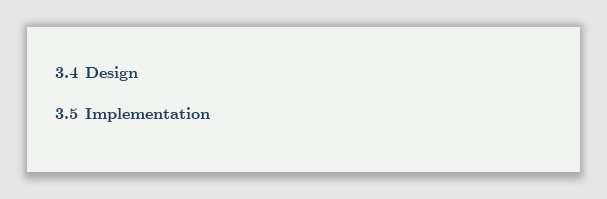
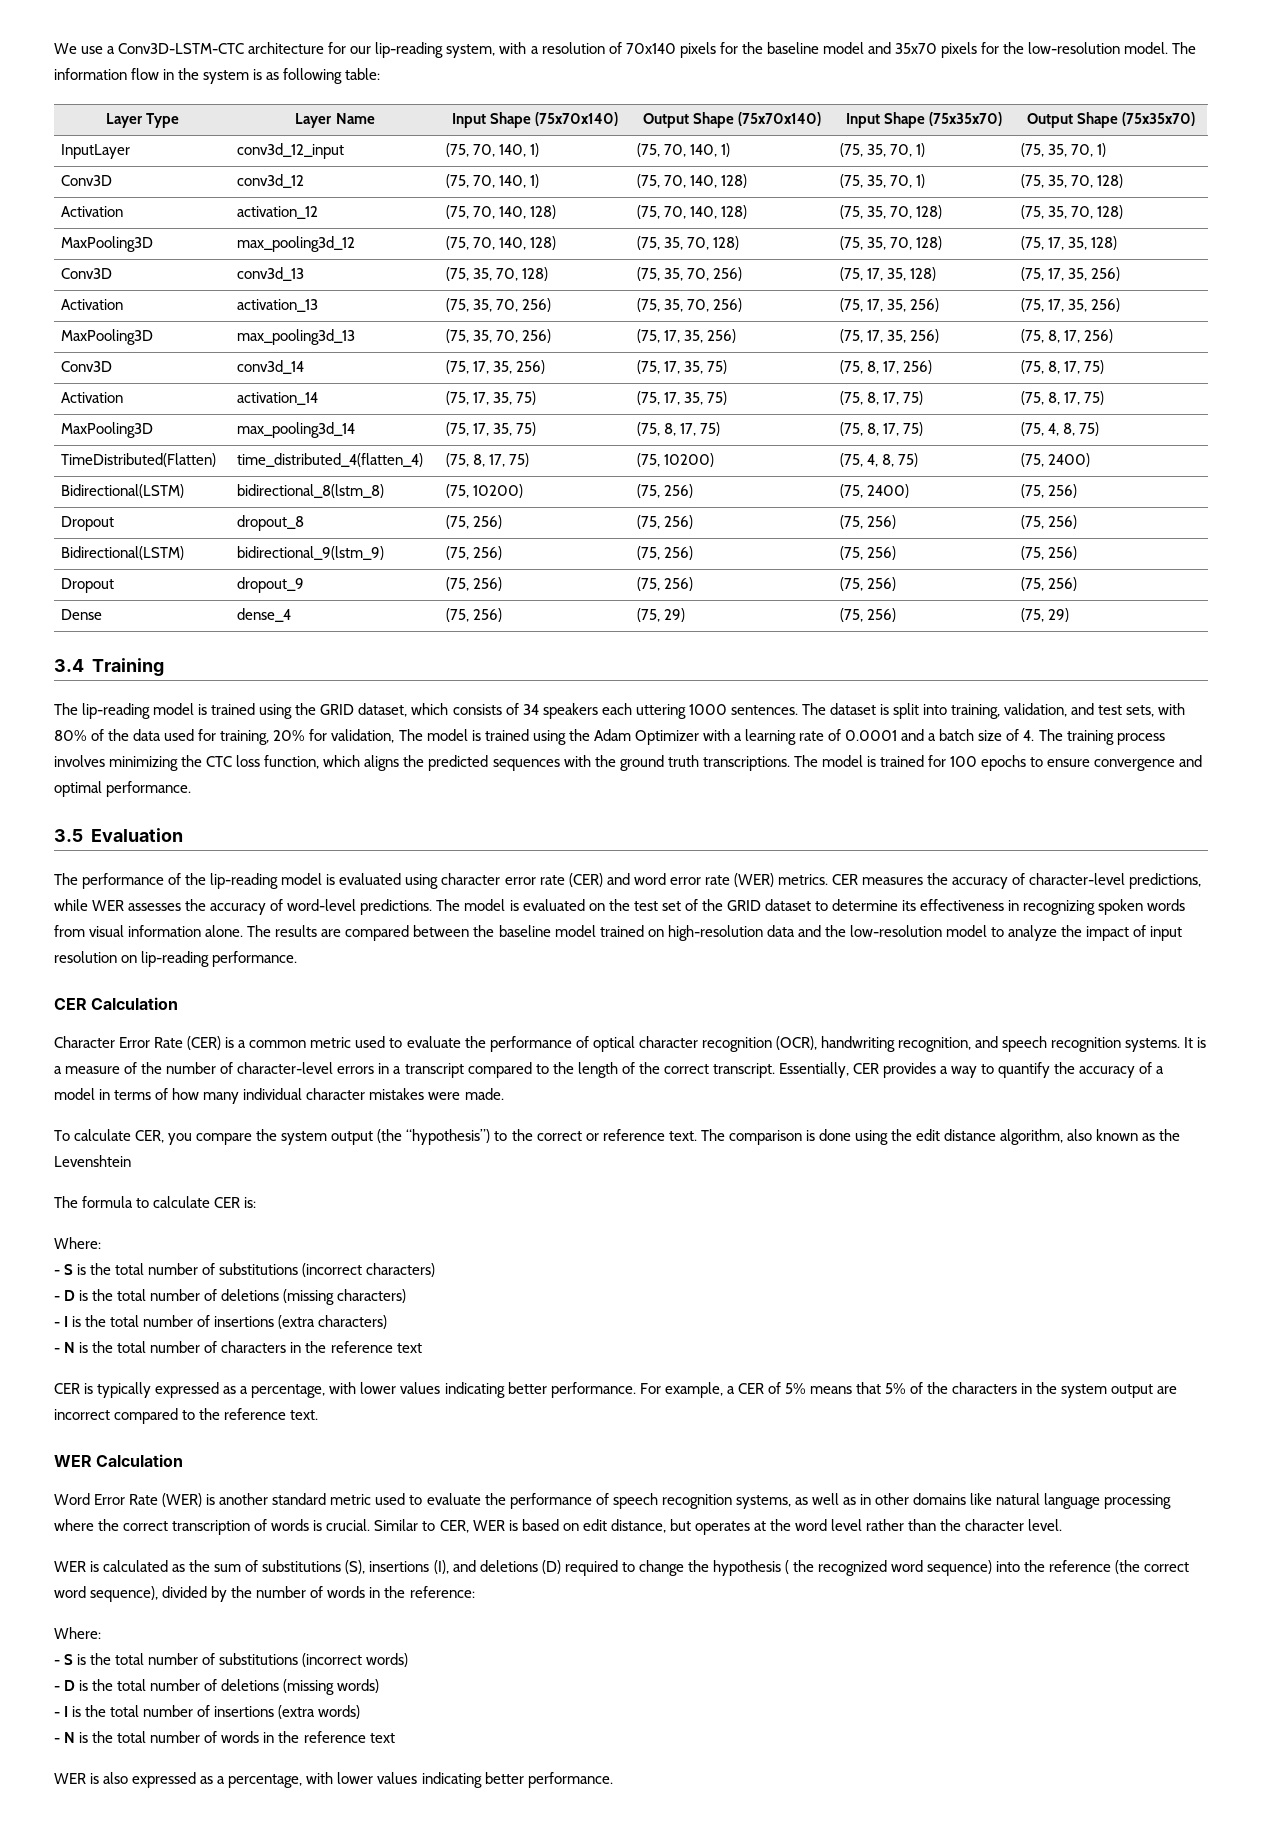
- 3.4 Design
- 3.5 Implementation
+ We use a Conv3D-LSTM-CTC architecture for our lip-reading system, with a resolution of 70x140 pixels for the baseline model and 35x70 pixels for the low-resolution model. The information flow in the system is as following table:
+ Layer Type | Layer Name | Input Shape (75x70x140) | Output Shape (75x70x140) | Input Shape (75x35x70) | Output Shape (75x35x70)
+ InputLayer | conv3d_12_input | (75, 70, 140, 1) | (75, 70, 140, 1) | (75, 35, 70, 1) | (75, 35, 70, 1)
+ Conv3D | conv3d_12 | (75, 70, 140, 1) | (75, 70, 140, 128) | (75, 35, 70, 1) | (75, 35, 70, 128)
+ Activation | activation_12 | (75, 70, 140, 128) | (75, 70, 140, 128) | (75, 35, 70, 128) | (75, 35, 70, 128)
+ MaxPooling3D | max_pooling3d_12 | (75, 70, 140, 128) | (75, 35, 70, 128) | (75, 35, 70, 128) | (75, 17, 35, 128)
+ Conv3D | conv3d_13 | (75, 35, 70, 128) | (75, 35, 70, 256) | (75, 17, 35, 128) | (75, 17, 35, 256)
+ Activation | activation_13 | (75, 35, 70, 256) | (75, 35, 70, 256) | (75, 17, 35, 256) | (75, 17, 35, 256)
+ MaxPooling3D | max_pooling3d_13 | (75, 35, 70, 256) | (75, 17, 35, 256) | (75, 17, 35, 256) | (75, 8, 17, 256)
+ Conv3D | conv3d_14 | (75, 17, 35, 256) | (75, 17, 35, 75) | (75, 8, 17, 256) | (75, 8, 17, 75)
+ Activation | activation_14 | (75, 17, 35, 75) | (75, 17, 35, 75) | (75, 8, 17, 75) | (75, 8, 17, 75)
+ MaxPooling3D | max_pooling3d_14 | (75, 17, 35, 75) | (75, 8, 17, 75) | (75, 8, 17, 75) | (75, 4, 8, 75)
+ TimeDistributed(Flatten) | time_distributed_4(flatten_4) | (75, 8, 17, 75) | (75, 10200) | (75, 4, 8, 75) | (75, 2400)
+ Bidirectional(LSTM) | bidirectional_8(lstm_8) | (75, 10200) | (75, 256) | (75, 2400) | (75, 256)
+ Dropout | dropout_8 | (75, 256) | (75, 256) | (75, 256) | (75, 256)
+ Bidirectional(LSTM) | bidirectional_9(lstm_9) | (75, 256) | (75, 256) | (75, 256) | (75, 256)
+ Dropout | dropout_9 | (75, 256) | (75, 256) | (75, 256) | (75, 256)
+ Dense | dense_4 | (75, 256) | (75, 29) | (75, 256) | (75, 29)
+ 3.4 Training
+ The lip-reading model is trained using the GRID dataset, which consists of 34 speakers each uttering 1000 sentences. The dataset is split into training, validation, and test sets, with 80% of the data used for training, 20% for validation, The model is trained using the Adam Optimizer with a learning rate of 0.0001 and a batch size of 4. The training process involves minimizing the CTC loss function, which aligns the predicted sequences with the ground truth transcriptions. The model is trained for 100 epochs to ensure convergence and optimal performance.
+ 3.5 Evaluation
+ The performance of the lip-reading model is evaluated using character error rate (CER) and word error rate (WER) metrics. CER measures the accuracy of character-level predictions, while WER assesses the accuracy of word-level predictions. The model is evaluated on the test set of the GRID dataset to determine its effectiveness in recognizing spoken words from visual information alone. The results are compared between the baseline model trained on high-resolution data and the low-resolution model to analyze the impact of input resolution on lip-reading performance.
+ CER Calculation
+ Character Error Rate (CER) is a common metric used to evaluate the performance of optical character recognition (OCR), handwriting recognition, and speech recognition systems. It is a measure of the number of character-level errors in a transcript compared to the length of the correct transcript. Essentially, CER provides a way to quantify the accuracy of a model in terms of how many individual character mistakes were made.
+ To calculate CER, you compare the system output (the “hypothesis”) to the correct or reference text. The comparison is done using the edit distance algorithm, also known as the Levenshtein
+ The formula to calculate CER is:
+ Where:
+ - S is the total number of substitutions (incorrect characters)
+ - D is the total number of deletions (missing characters)
+ - I is the total number of insertions (extra characters)
+ - N is the total number of characters in the reference text
+ CER is typically expressed as a percentage, with lower values indicating better performance. For example, a CER of 5% means that 5% of the characters in the system output are incorrect compared to the reference text.
+ WER Calculation
+ Word Error Rate (WER) is another standard metric used to evaluate the performance of speech recognition systems, as well as in other domains like natural language processing where the correct transcription of words is crucial. Similar to CER, WER is based on edit distance, but operates at the word level rather than the character level.
+ WER is calculated as the sum of substitutions (S), insertions (I), and deletions (D) required to change the hypothesis ( the recognized word sequence) into the reference (the correct word sequence), divided by the number of words in the reference:
+ Where:
+ - S is the total number of substitutions (incorrect words)
+ - D is the total number of deletions (missing words)
+ - I is the total number of insertions (extra words)
+ - N is the total number of words in the reference text
+ WER is also expressed as a percentage, with lower values indicating better performance.

